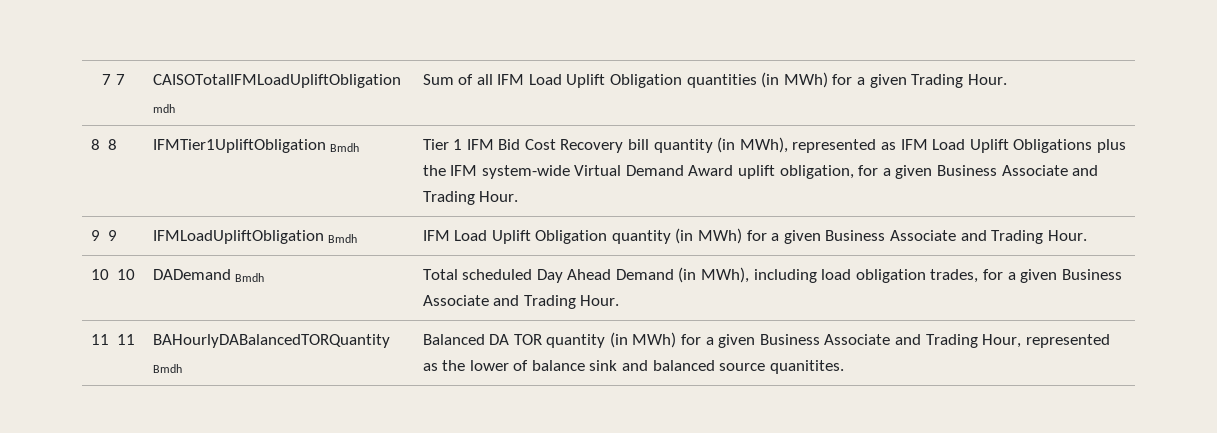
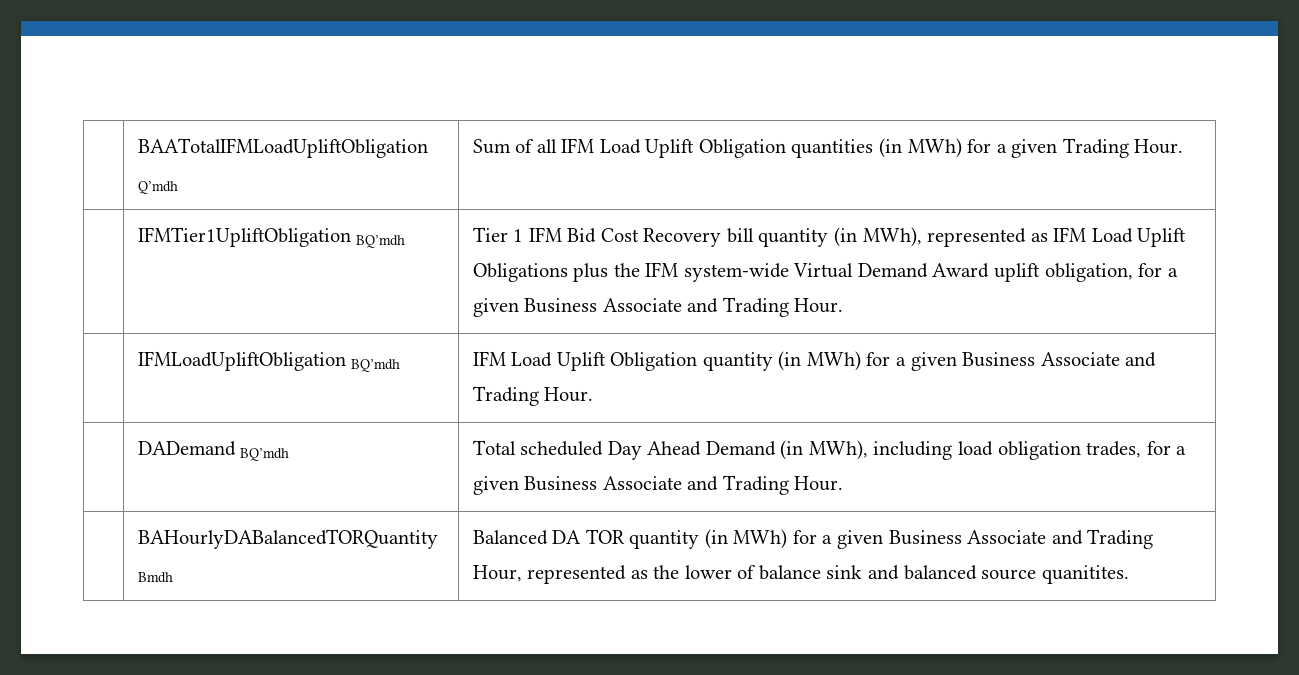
- 7 7 | CAISOTotalIFMLoadUpliftObligation mdh | Sum of all IFM Load Uplift Obligation quantities (in MWh) for a given Trading Hour.
+ | BAATotalIFMLoadUpliftObligation Q’mdh | Sum of all IFM Load Uplift Obligation quantities (in MWh) for a given Trading Hour.
- 8 8 | IFMTier1UpliftObligation Bmdh | Tier 1 IFM Bid Cost Recovery bill quantity (in MWh), represented as IFM Load Uplift Obligations plus the IFM system-wide Virtual Demand Award uplift obligation, for a given Business Associate and Trading Hour.
+ | IFMTier1UpliftObligation BQ’mdh | Tier 1 IFM Bid Cost Recovery bill quantity (in MWh), represented as IFM Load Uplift Obligations plus the IFM system-wide Virtual Demand Award uplift obligation, for a given Business Associate and Trading Hour.
- 9 9 | IFMLoadUpliftObligation Bmdh | IFM Load Uplift Obligation quantity (in MWh) for a given Business Associate and Trading Hour.
+ | IFMLoadUpliftObligation BQ’mdh | IFM Load Uplift Obligation quantity (in MWh) for a given Business Associate and Trading Hour.
- 10 10 | DADemand Bmdh | Total scheduled Day Ahead Demand (in MWh), including load obligation trades, for a given Business Associate and Trading Hour.
+ | DADemand BQ’mdh | Total scheduled Day Ahead Demand (in MWh), including load obligation trades, for a given Business Associate and Trading Hour.
- 11 11 | BAHourlyDABalancedTORQuantity Bmdh | Balanced DA TOR quantity (in MWh) for a given Business Associate and Trading Hour, represented as the lower of balance sink and balanced source quanitites.
+ | BAHourlyDABalancedTORQuantity Bmdh | Balanced DA TOR quantity (in MWh) for a given Business Associate and Trading Hour, represented as the lower of balance sink and balanced source quanitites.

